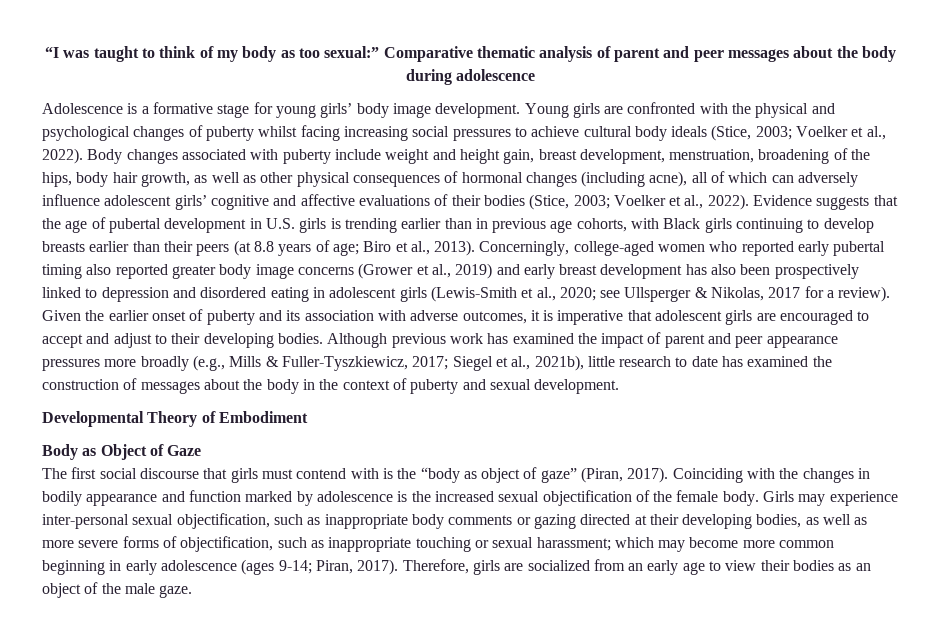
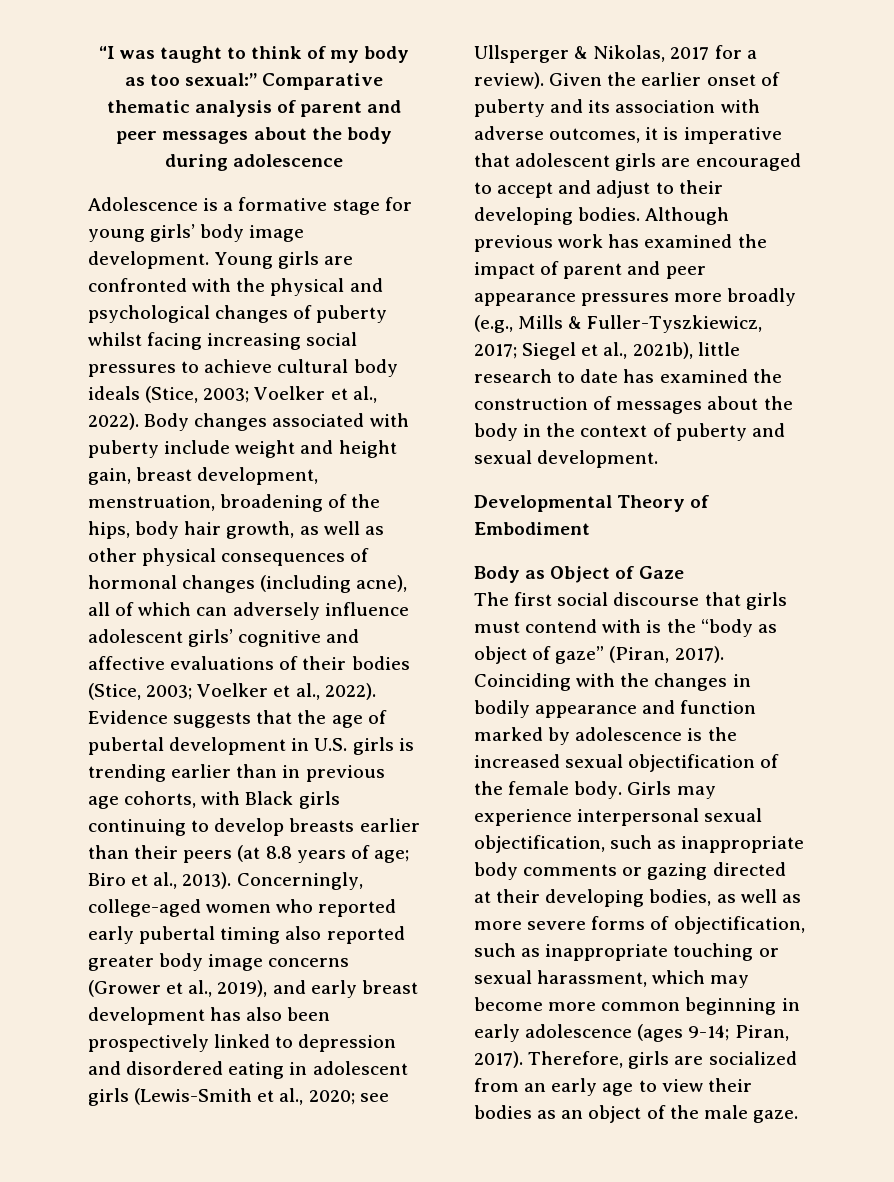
- Concerningly, college-aged women who reported early pubertal timing also reported greater body image concerns (Grower et al., 2019) and early breast development has also been prospectively linked to depression and disordered eating in adolescent girls (Lewis-Smith et al., 2020; see Ullsperger & Nikolas, 2017 for a review).
+ Concerningly, college-aged women who reported early pubertal timing also reported greater body image concerns (Grower et al., 2019), and early breast development has also been prospectively linked to depression and disordered eating in adolescent girls (Lewis-Smith et al., 2020; see Ullsperger & Nikolas, 2017 for a review).
- Girls may experience inter-personal sexual objectification, such as inappropriate body comments or gazing directed at their developing bodies, as well as more severe forms of objectification, such as inappropriate touching or sexual harassment; which may become more common beginning in early adolescence (ages 9-14; Piran, 2017).
+ Girls may experience interpersonal sexual objectification, such as inappropriate body comments or gazing directed at their developing bodies, as well as more severe forms of objectification, such as inappropriate touching or sexual harassment, which may become more common beginning in early adolescence (ages 9-14; Piran, 2017).

